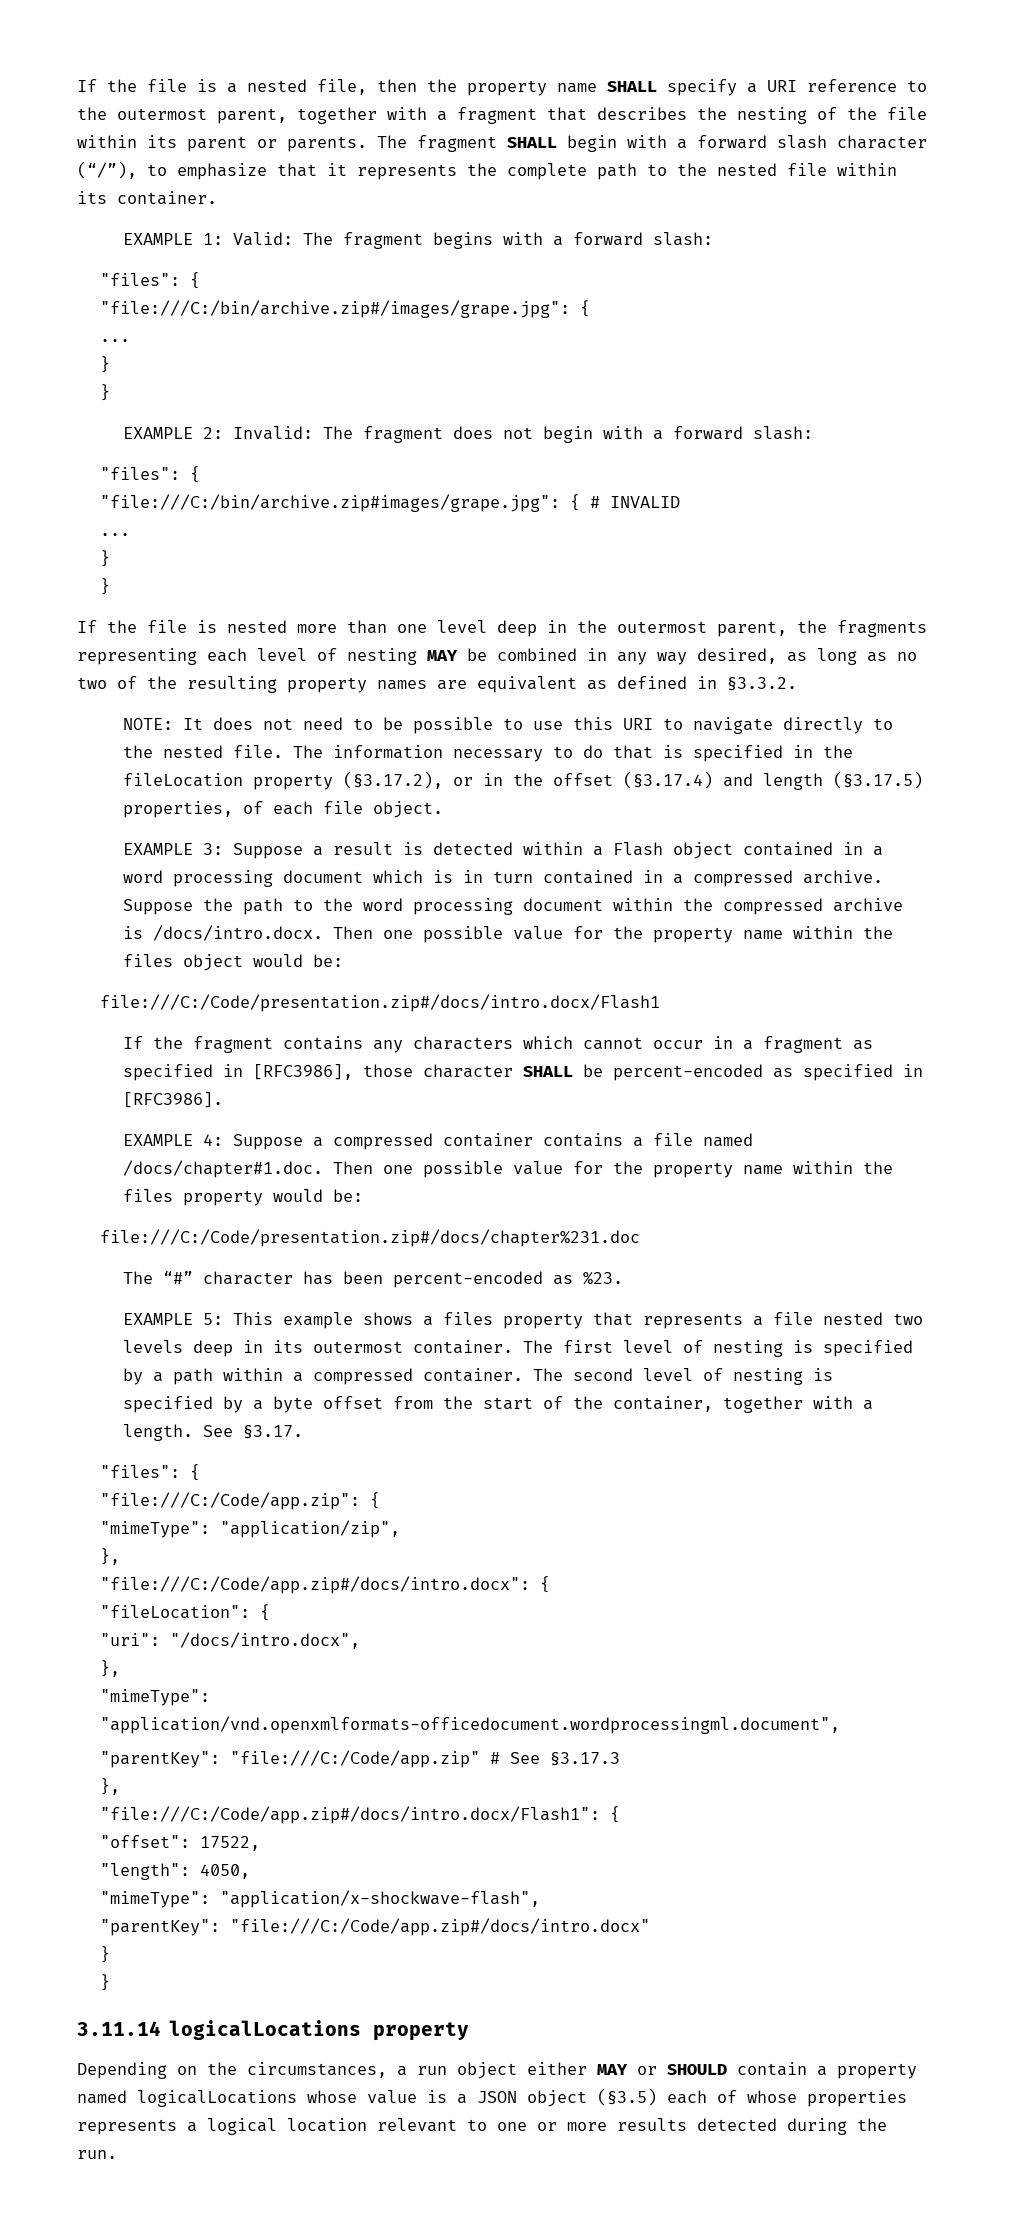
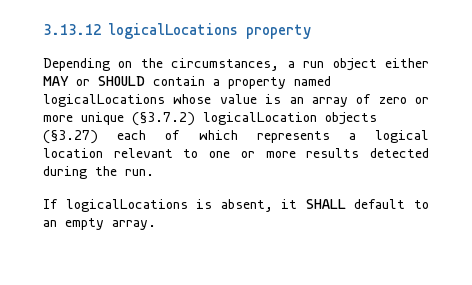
- If the file is a nested file, then the property name SHALL specify a URI reference to the outermost parent, together with a fragment that describes the nesting of the file within its parent or parents. The fragment SHALL begin with a forward slash character (“/”), to emphasize that it represents the complete path to the nested file within its container.
- EXAMPLE 1: Valid: The fragment begins with a forward slash:
- "files": {
- "file:///C:/bin/archive.zip#/images/grape.jpg": {
- ...
- }
- }
- EXAMPLE 2: Invalid: The fragment does not begin with a forward slash:
- "files": {
- "file:///C:/bin/archive.zip#images/grape.jpg": { # INVALID
- ...
- }
- }
- If the file is nested more than one level deep in the outermost parent, the fragments representing each level of nesting MAY be combined in any way desired, as long as no two of the resulting property names are equivalent as defined in §3.3.2.
- NOTE: It does not need to be possible to use this URI to navigate directly to the nested file. The information necessary to do that is specified in the fileLocation property (§3.17.2), or in the offset (§3.17.4) and length (§3.17.5) properties, of each file object.
- EXAMPLE 3: Suppose a result is detected within a Flash object contained in a word processing document which is in turn contained in a compressed archive. Suppose the path to the word processing document within the compressed archive is /docs/intro.docx. Then one possible value for the property name within the files object would be:
- file:///C:/Code/presentation.zip#/docs/intro.docx/Flash1
- If the fragment contains any characters which cannot occur in a fragment as specified in [RFC3986], those character SHALL be percent-encoded as specified in [RFC3986].
- EXAMPLE 4: Suppose a compressed container contains a file named /docs/chapter#1.doc. Then one possible value for the property name within the files property would be:
- file:///C:/Code/presentation.zip#/docs/chapter%231.doc
- The “#” character has been percent-encoded as %23.
- EXAMPLE 5: This example shows a files property that represents a file nested two levels deep in its outermost container. The first level of nesting is specified by a path within a compressed container. The second level of nesting is specified by a byte offset from the start of the container, together with a length. See §3.17.
- "files": {
- "file:///C:/Code/app.zip": {
- "mimeType": "application/zip",
- },
- "file:///C:/Code/app.zip#/docs/intro.docx": {
- "fileLocation": {
- "uri": "/docs/intro.docx",
- },
- "mimeType": "application/vnd.openxmlformats-officedocument.wordprocessingml.document",
- "parentKey": "file:///C:/Code/app.zip" # See §3.17.3
- },
- "file:///C:/Code/app.zip#/docs/intro.docx/Flash1": {
- "offset": 17522,
- "length": 4050,
- "mimeType": "application/x-shockwave-flash",
- "parentKey": "file:///C:/Code/app.zip#/docs/intro.docx"
- }
- }
- 3.11.14 logicalLocations property
+ 3.13.12 logicalLocations property
- Depending on the circumstances, a run object either MAY or SHOULD contain a property named logicalLocations whose value is a JSON object (§3.5) each of whose properties represents a logical location relevant to one or more results detected during the run.
+ Depending on the circumstances, a run object either MAY or SHOULD contain a property named logicalLocations whose value is an array of zero or more unique (§3.7.2) logicalLocation objects (§3.27) each of which represents a logical location relevant to one or more results detected during the run.
+ If logicalLocations is absent, it SHALL default to an empty array.

